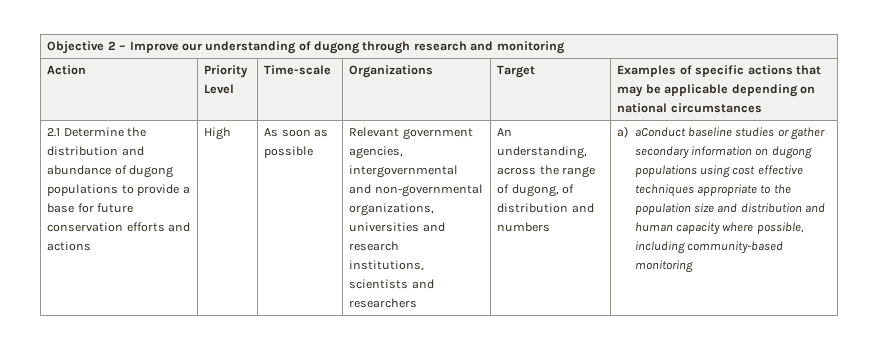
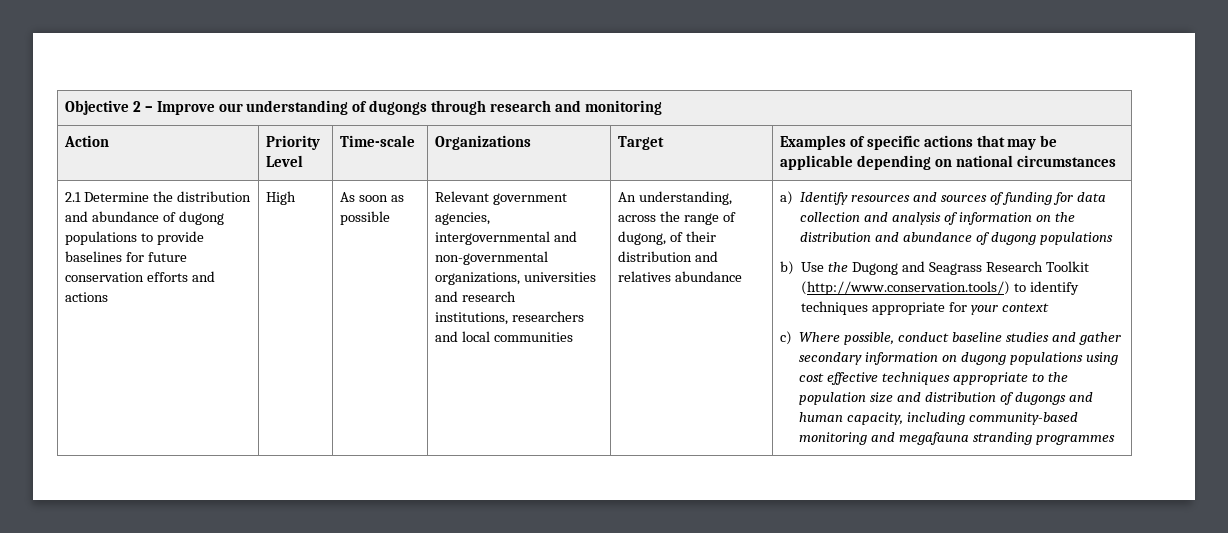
- Objective 2 – Improve our understanding of dugong through research and monitoring
+ Objective 2 – Improve our understanding of dugongs through research and monitoring
- 2.1 Determine the distribution and abundance of dugong populations to provide a base for future conservation efforts and actions
+ 2.1 Determine the distribution and abundance of dugong populations to provide baselines for future conservation efforts and actions
- institutions, scientists and researchers
+ institutions, researchers and local communities
- An understanding, across the range of dugong, of distribution and numbers
+ An understanding, across the range of dugong, of their distribution and relatives abundance
- a) aConduct baseline studies or gather secondary information on dugong populations using cost effective techniques appropriate to the population size and distribution and human capacity where possible, including community-based monitoring
+ a) Identify resources and sources of funding for data collection and analysis of information on the distribution and abundance of dugong populations
+ b) Use the Dugong and Seagrass Research Toolkit (http://www.conservation.tools/) to identify techniques appropriate for your context
+ c) Where possible, conduct baseline studies and gather secondary information on dugong populations using cost effective techniques appropriate to the population size and distribution of dugongs and human capacity, including community-based monitoring and megafauna stranding programmes

